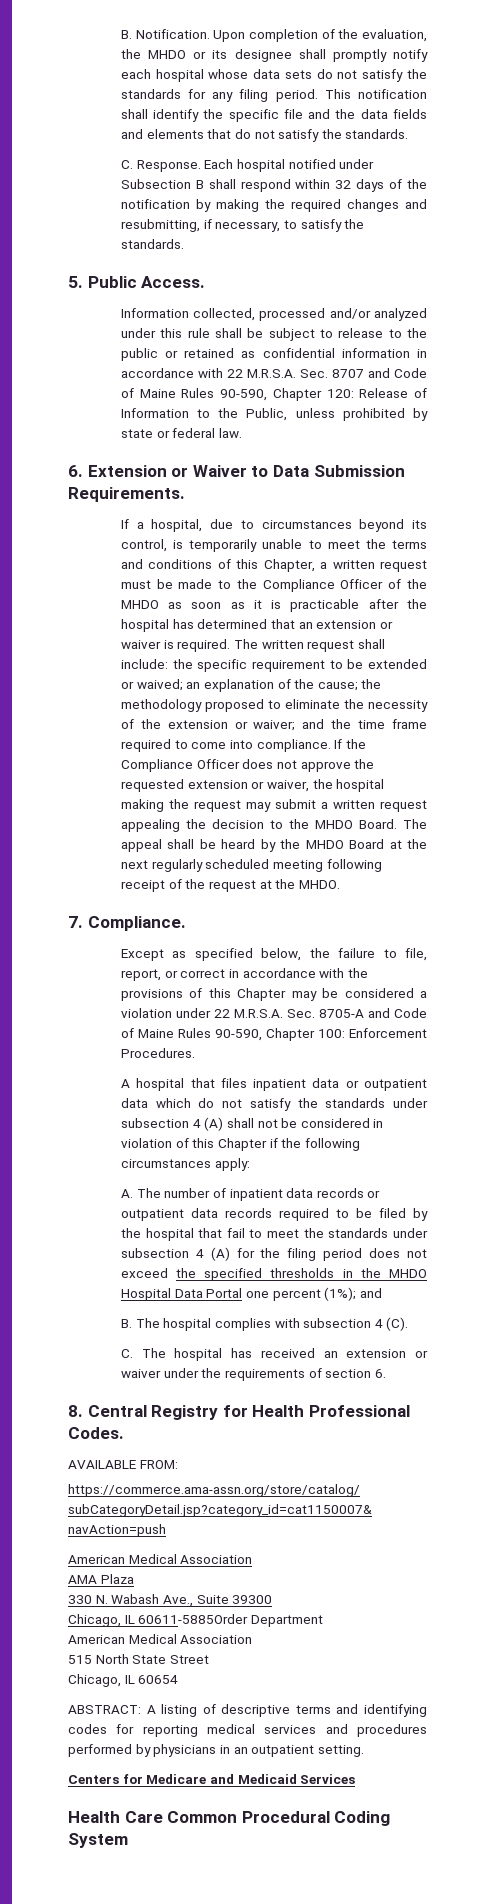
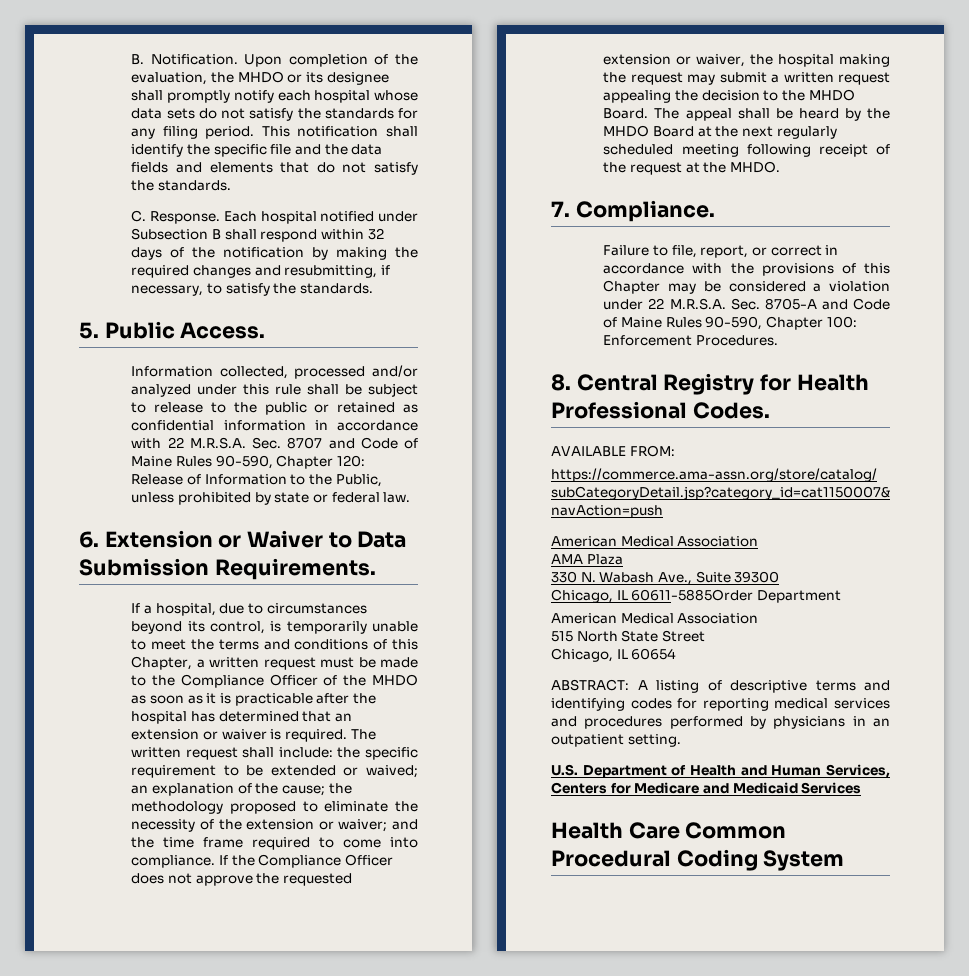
- Except as specified below, the failure to file, report, or correct in accordance with the provisions of this Chapter may be considered a violation under 22 M.R.S.A. Sec. 8705-A and Code of Maine Rules 90-590, Chapter 100: Enforcement Procedures.
+ Failure to file, report, or correct in accordance with the provisions of this Chapter may be considered a violation under 22 M.R.S.A. Sec. 8705-A and Code of Maine Rules 90-590, Chapter 100: Enforcement Procedures.
- A hospital that files inpatient data or outpatient data which do not satisfy the standards under subsection 4 (A) shall not be considered in violation of this Chapter if the following circumstances apply:
- A. The number of inpatient data records or outpatient data records required to be filed by the hospital that fail to meet the standards under subsection 4 (A) for the filing period does not exceed the specified thresholds in the MHDO Hospital Data Portal one percent (1%); and
- B. The hospital complies with subsection 4 (C).
- C. The hospital has received an extension or waiver under the requirements of section 6.
- Centers for Medicare and Medicaid Services
+ U.S. Department of Health and Human Services, Centers for Medicare and Medicaid Services

